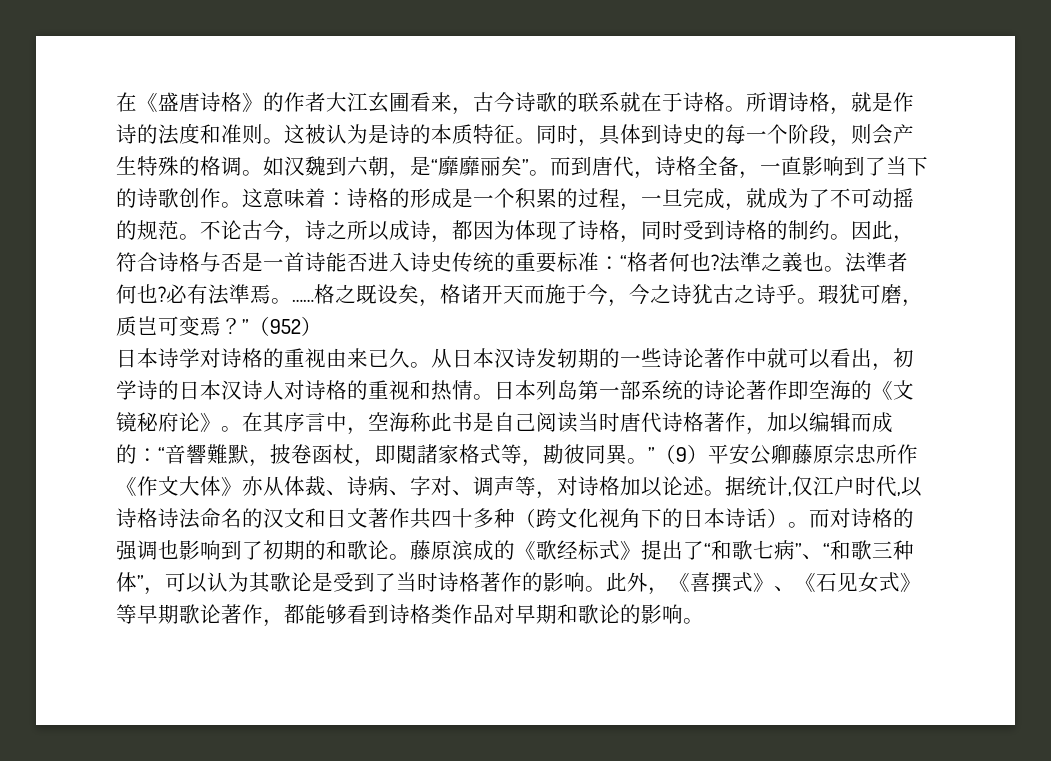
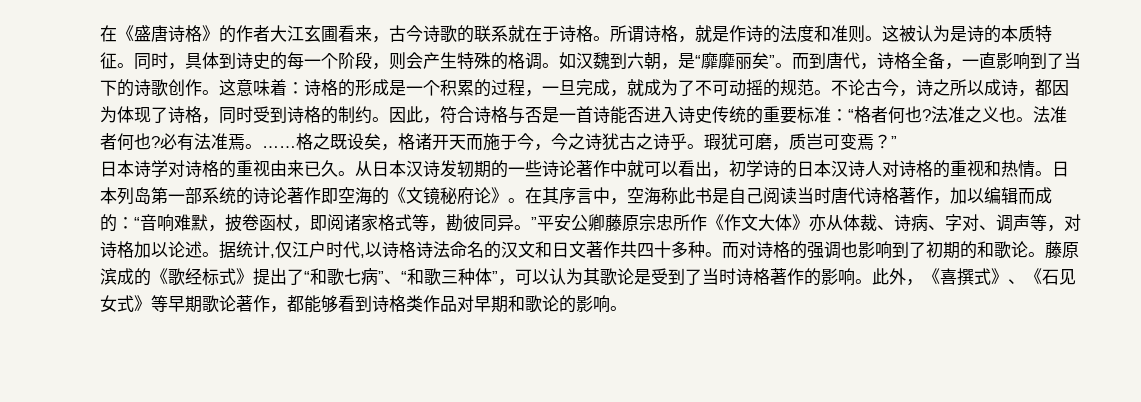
- 法準之義也。法準者何也?
+ 法准之义也。法准者何也?
- 必有法準焉。
+ 必有法准焉。
- 瑕犹可磨，质岂可变焉？”（952）
+ 瑕犹可磨，质岂可变焉？”
- 在其序言中，空海称此书是自己阅读当时唐代诗格著作，加以编辑而成的：“音響難默，披卷函杖，即閱諸家格式等，勘彼同異。”（9）平安公卿藤原宗忠所作《作文大体》亦从体裁、诗病、字对、调声等，对诗格加以论述。
+ 在其序言中，空海称此书是自己阅读当时唐代诗格著作，加以编辑而成的：“音响难默，披卷函杖，即阅诸家格式等，勘彼同异。”平安公卿藤原宗忠所作《作文大体》亦从体裁、诗病、字对、调声等，对诗格加以论述。
- 据统计,仅江户时代,以诗格诗法命名的汉文和日文著作共四十多种（跨文化视角下的日本诗话）。
+ 据统计,仅江户时代,以诗格诗法命名的汉文和日文著作共四十多种。

